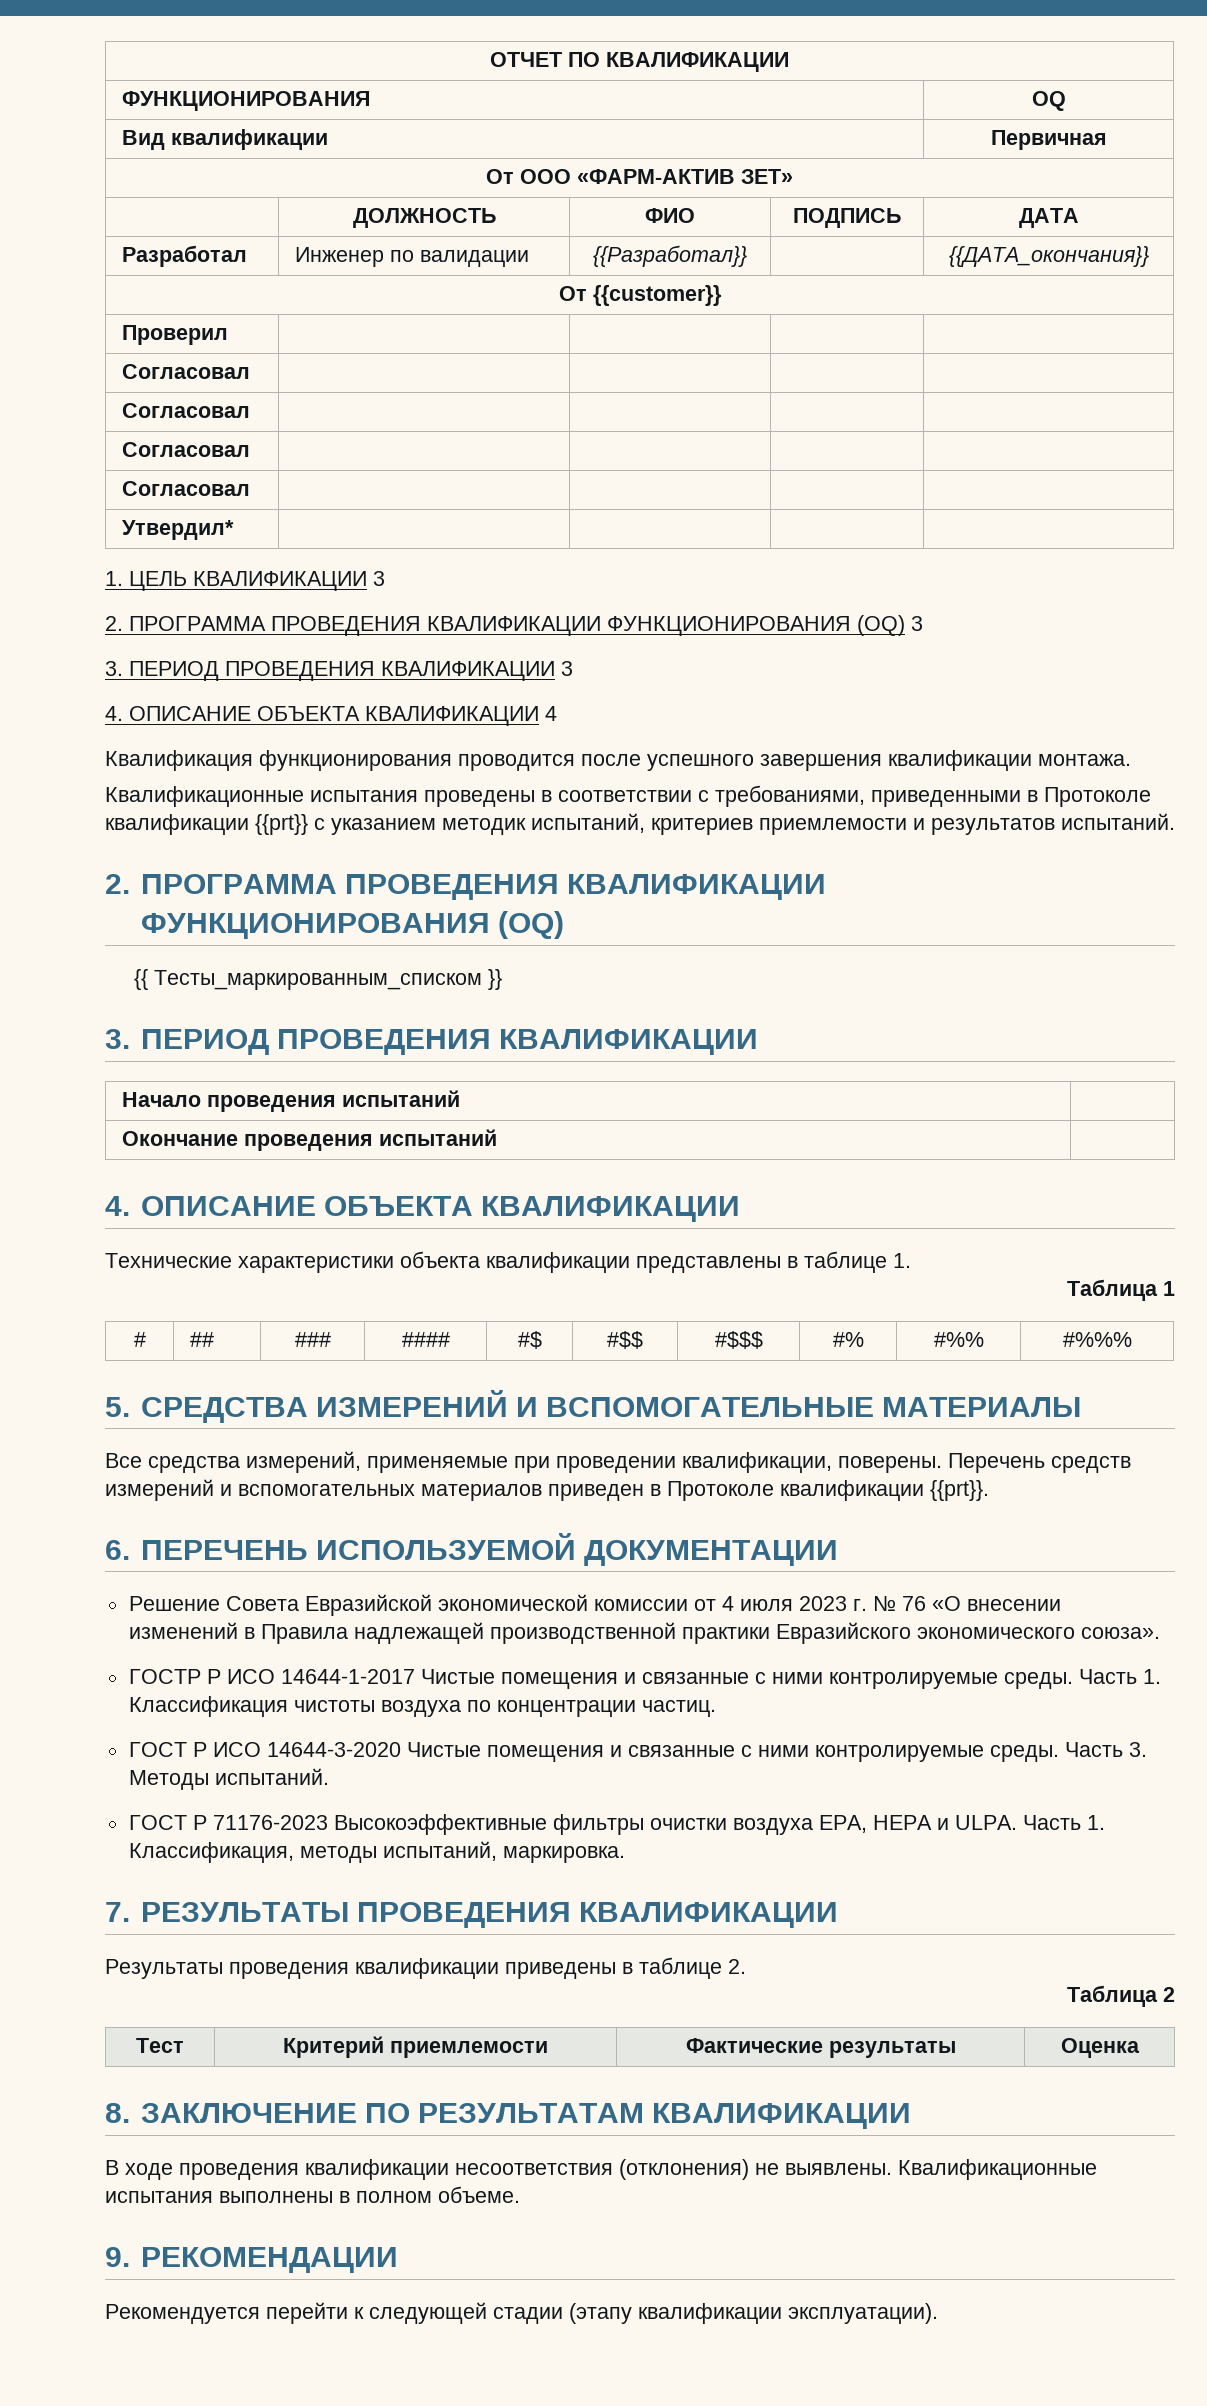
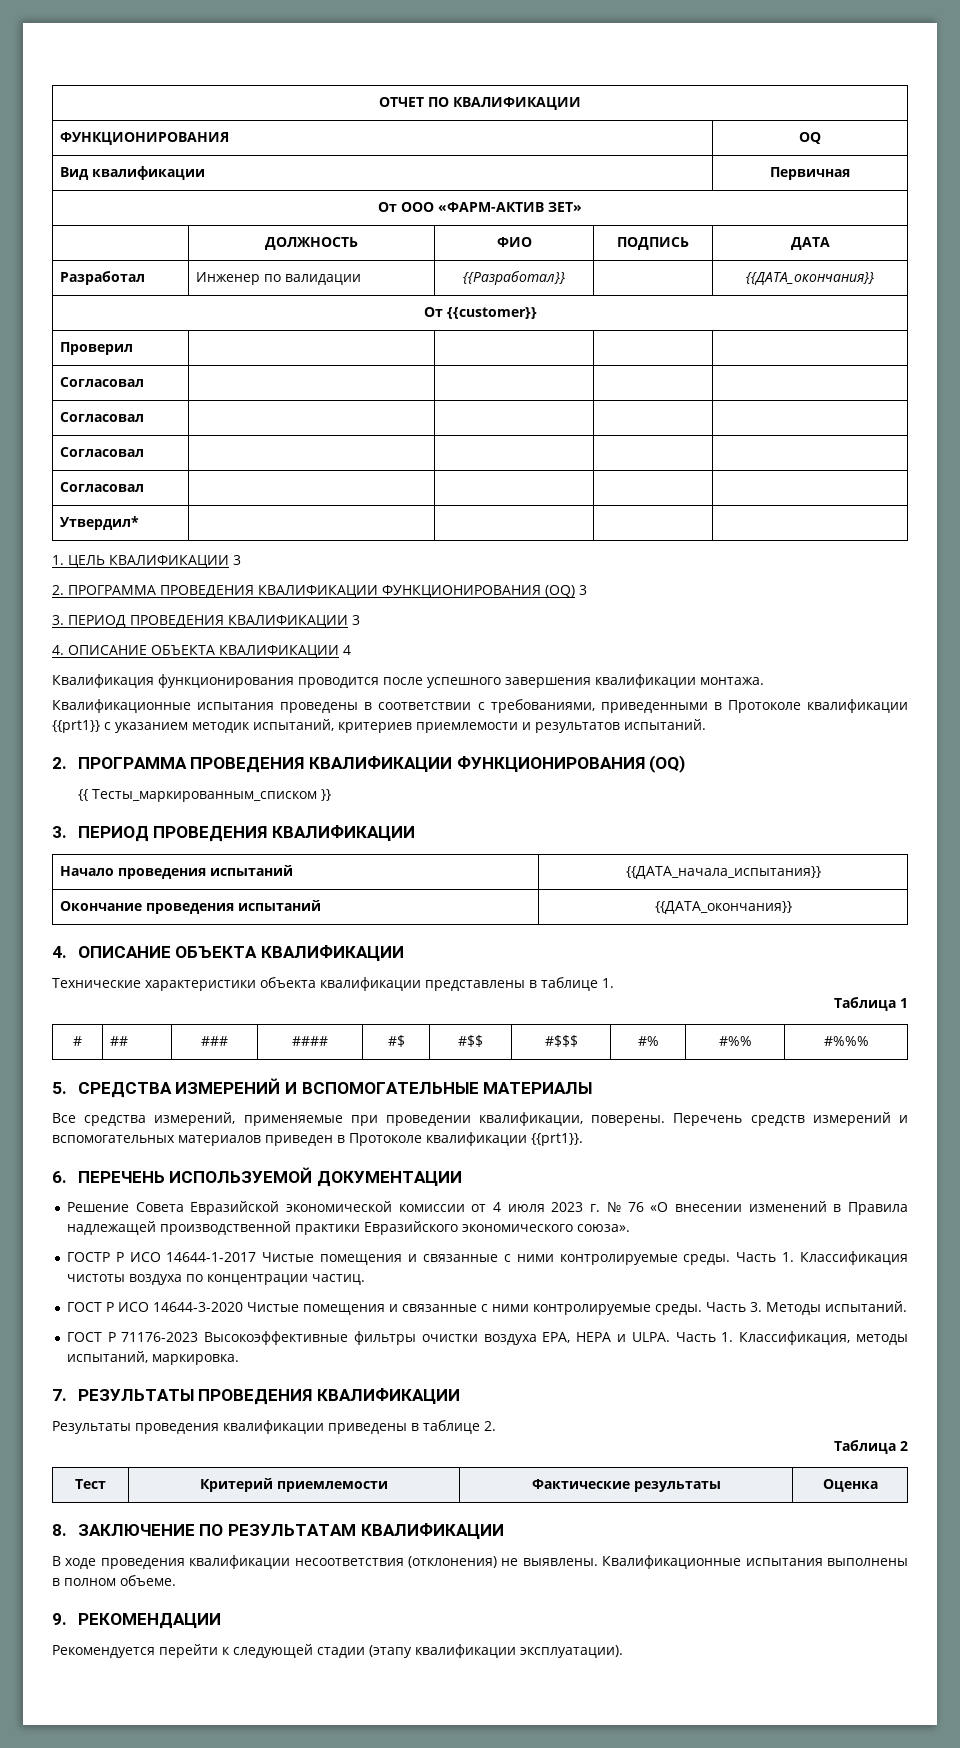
- Квалификационные испытания проведены в соответствии с требованиями, приведенными в Протоколе квалификации {{prt}} с указанием методик испытаний, критериев приемлемости и результатов испытаний.
+ Квалификационные испытания проведены в соответствии с требованиями, приведенными в Протоколе квалификации {{prt1}} с указанием методик испытаний, критериев приемлемости и результатов испытаний.
- Начало проведения испытаний |
+ Начало проведения испытаний | {{ДАТА_начала_испытания}}
- Окончание проведения испытаний |
+ Окончание проведения испытаний | {{ДАТА_окончания}}
- Перечень средств измерений и вспомогательных материалов приведен в Протоколе квалификации {{prt}}.
+ Перечень средств измерений и вспомогательных материалов приведен в Протоколе квалификации {{prt1}}.

